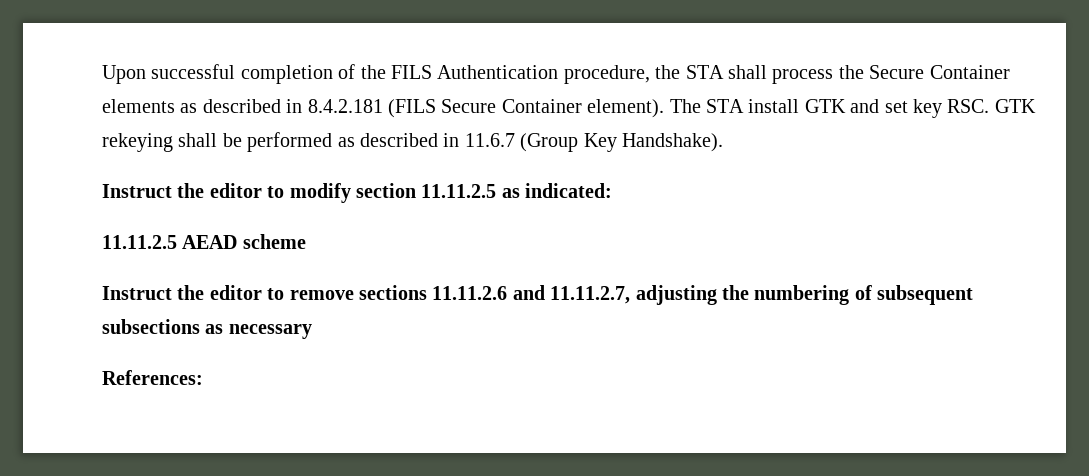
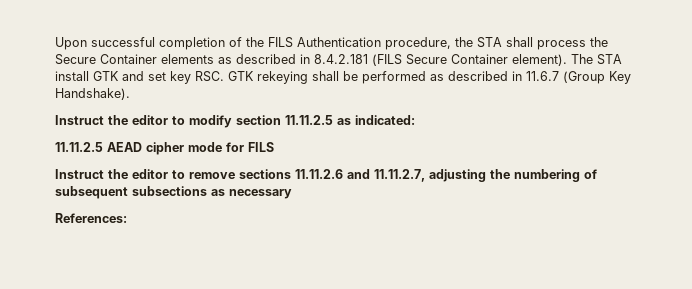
- 11.11.2.5 AEAD scheme
+ 11.11.2.5 AEAD cipher mode for FILS

